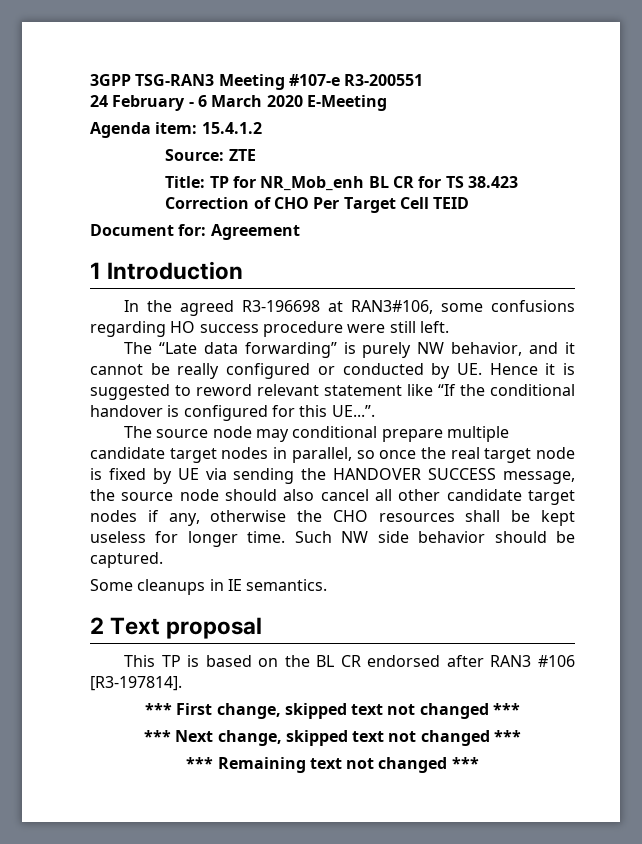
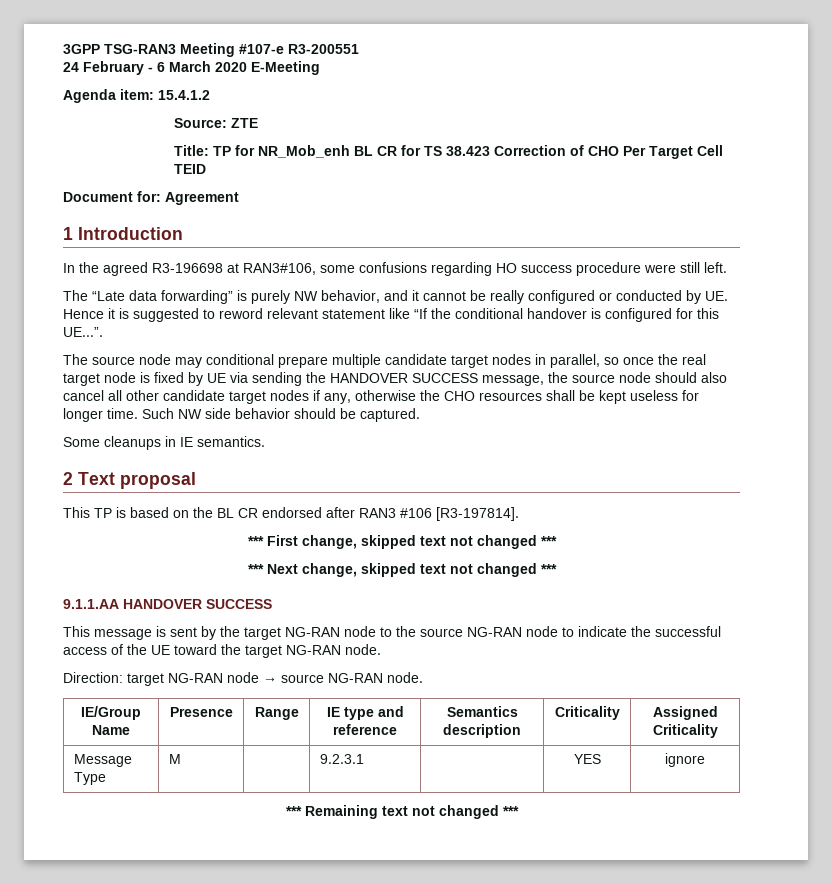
+ 9.1.1.AA HANDOVER SUCCESS
+ This message is sent by the target NG-RAN node to the source NG-RAN node to indicate the successful access of the UE toward the target NG-RAN node.
+ Direction: target NG-RAN node → source NG-RAN node.
+ IE/Group Name | Presence | Range | IE type and reference | Semantics description | Criticality | Assigned Criticality
+ Message Type | M | | 9.2.3.1 | | YES | ignore

